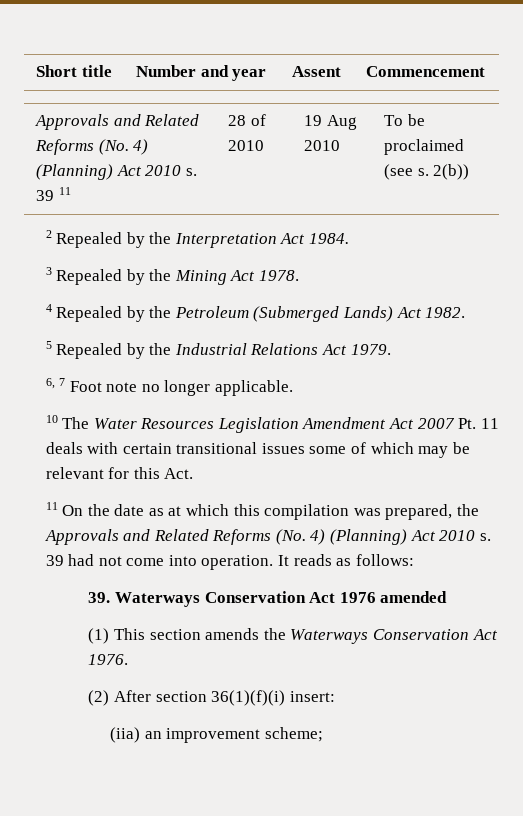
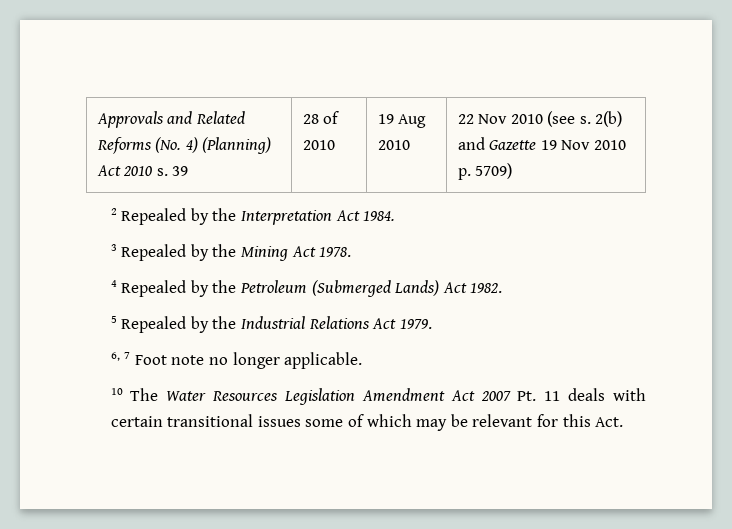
- Short title | Number and year | Assent | Commencement
- Approvals and Related Reforms (No. 4) (Planning) Act 2010 s. 39 11 | 28 of 2010 | 19 Aug 2010 | To be proclaimed (see s. 2(b))
+ Approvals and Related Reforms (No. 4) (Planning) Act 2010 s. 39 | 28 of 2010 | 19 Aug 2010 | 22 Nov 2010 (see s. 2(b) and Gazette 19 Nov 2010 p. 5709)
- 11 On the date as at which this compilation was prepared, the Approvals and Related Reforms (No. 4) (Planning) Act 2010 s. 39 had not come into operation. It reads as follows:
- 39. Waterways Conservation Act 1976 amended
- (1) This section amends the Waterways Conservation Act 1976.
- (2) After section 36(1)(f)(i) insert:
- (iia) an improvement scheme;

